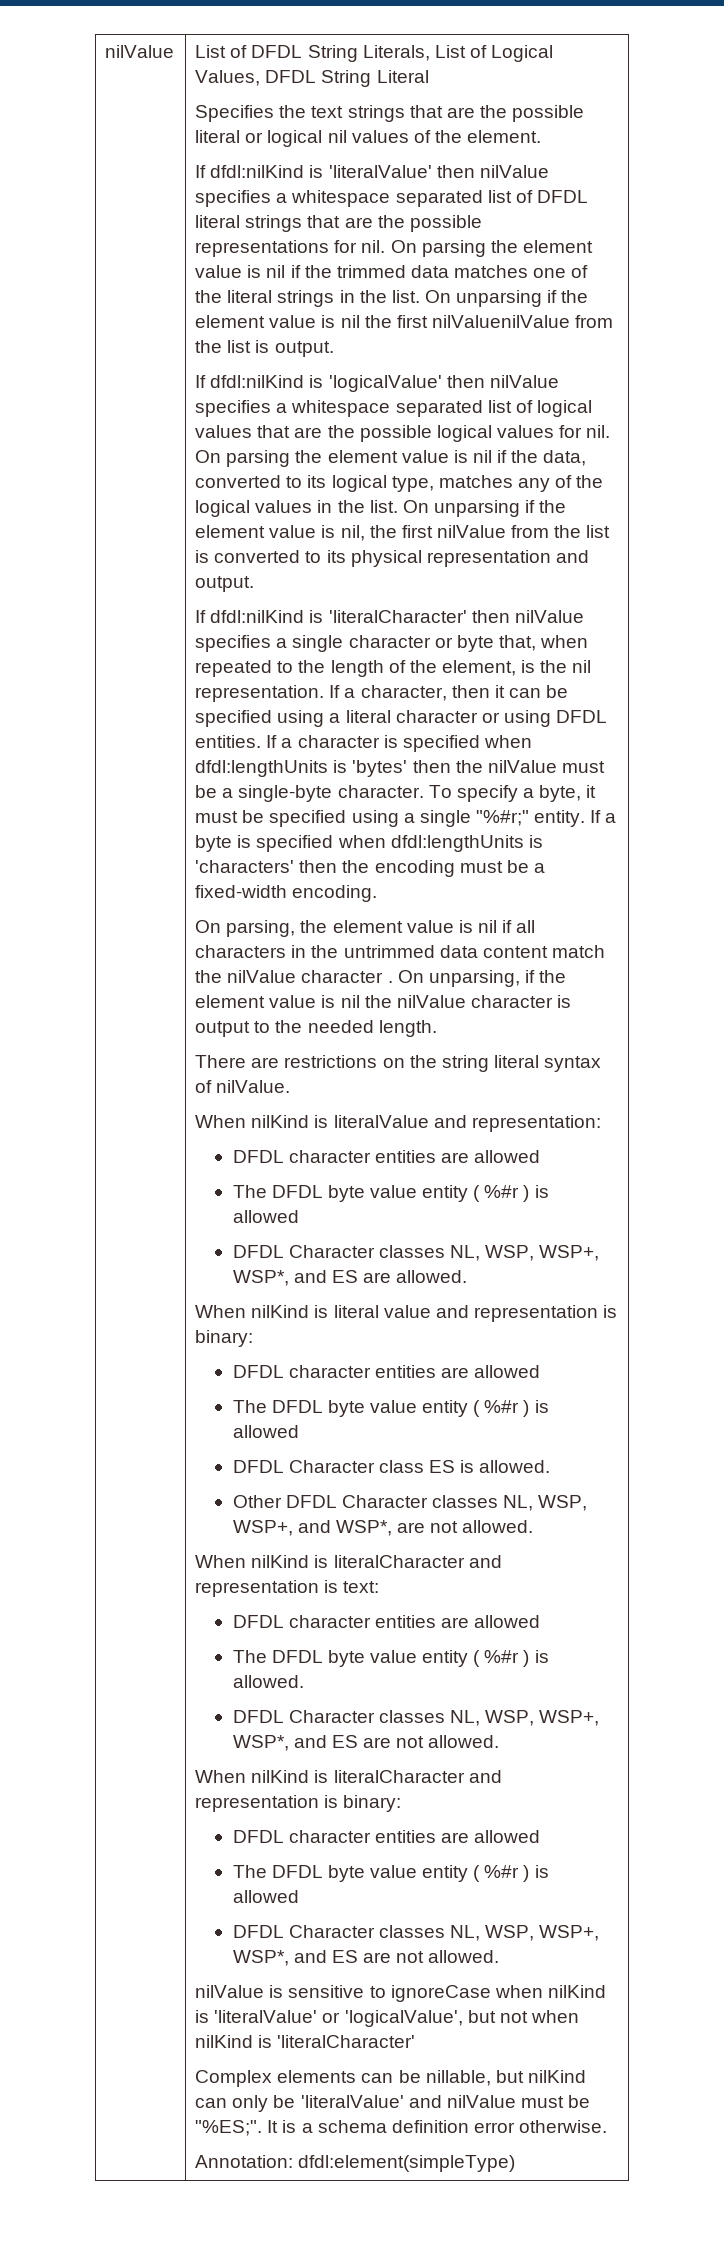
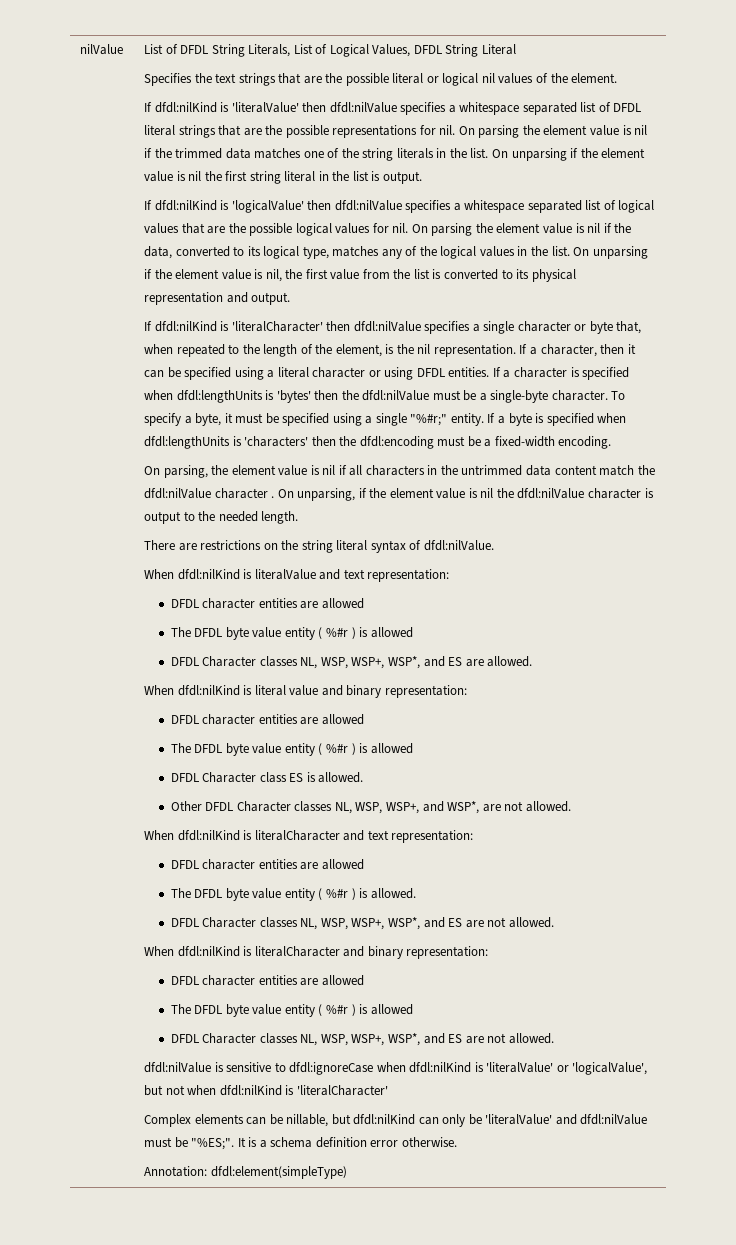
- If dfdl:nilKind is 'literalValue' then nilValue specifies a whitespace separated list of DFDL literal strings that are the possible representations for nil.
+ If dfdl:nilKind is 'literalValue' then dfdl:nilValue specifies a whitespace separated list of DFDL literal strings that are the possible representations for nil.
- On parsing the element value is nil if the trimmed data matches one of the literal strings in the list.
+ On parsing the element value is nil if the trimmed data matches one of the string literals in the list.
- On unparsing if the element value is nil the first nilValuenilValue from the list is output.
+ On unparsing if the element value is nil the first string literal in the list is output.
- If dfdl:nilKind is 'logicalValue' then nilValue specifies a whitespace separated list of logical values that are the possible logical values for nil.
+ If dfdl:nilKind is 'logicalValue' then dfdl:nilValue specifies a whitespace separated list of logical values that are the possible logical values for nil.
- On unparsing if the element value is nil, the first nilValue from the list is converted to its physical representation and output.
+ On unparsing if the element value is nil, the first value from the list is converted to its physical representation and output.
- If dfdl:nilKind is 'literalCharacter' then nilValue specifies a single character or byte that, when repeated to the length of the element, is the nil representation.
+ If dfdl:nilKind is 'literalCharacter' then dfdl:nilValue specifies a single character or byte that, when repeated to the length of the element, is the nil representation.
- If a character is specified when dfdl:lengthUnits is 'bytes' then the nilValue must be a single-byte character.
+ If a character is specified when dfdl:lengthUnits is 'bytes' then the dfdl:nilValue must be a single-byte character.
- If a byte is specified when dfdl:lengthUnits is 'characters' then the encoding must be a fixed-width encoding.
+ If a byte is specified when dfdl:lengthUnits is 'characters' then the dfdl:encoding must be a fixed-width encoding.
- On parsing, the element value is nil if all characters in the untrimmed data content match the nilValue character .
+ On parsing, the element value is nil if all characters in the untrimmed data content match the dfdl:nilValue character .
- On unparsing, if the element value is nil the nilValue character is output to the needed length.
+ On unparsing, if the element value is nil the dfdl:nilValue character is output to the needed length.
- There are restrictions on the string literal syntax of nilValue.
- When nilKind is literalValue and representation:
+ There are restrictions on the string literal syntax of dfdl:nilValue.
+ When dfdl:nilKind is literalValue and text representation:
- When nilKind is literal value and representation is binary:
+ When dfdl:nilKind is literal value and binary representation:
- When nilKind is literalCharacter and representation is text:
+ When dfdl:nilKind is literalCharacter and text representation:
- When nilKind is literalCharacter and representation is binary:
+ When dfdl:nilKind is literalCharacter and binary representation:
- nilValue is sensitive to ignoreCase when nilKind is 'literalValue' or 'logicalValue', but not when nilKind is 'literalCharacter'
+ dfdl:nilValue is sensitive to dfdl:ignoreCase when dfdl:nilKind is 'literalValue' or 'logicalValue', but not when dfdl:nilKind is 'literalCharacter'
- Complex elements can be nillable, but nilKind can only be 'literalValue' and nilValue must be "%ES;".
+ Complex elements can be nillable, but dfdl:nilKind can only be 'literalValue' and dfdl:nilValue must be "%ES;".

